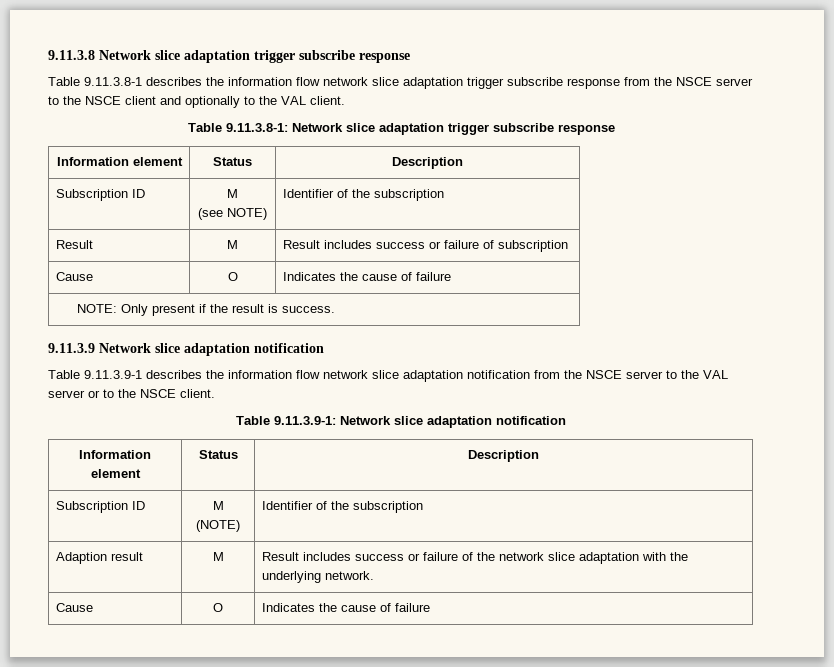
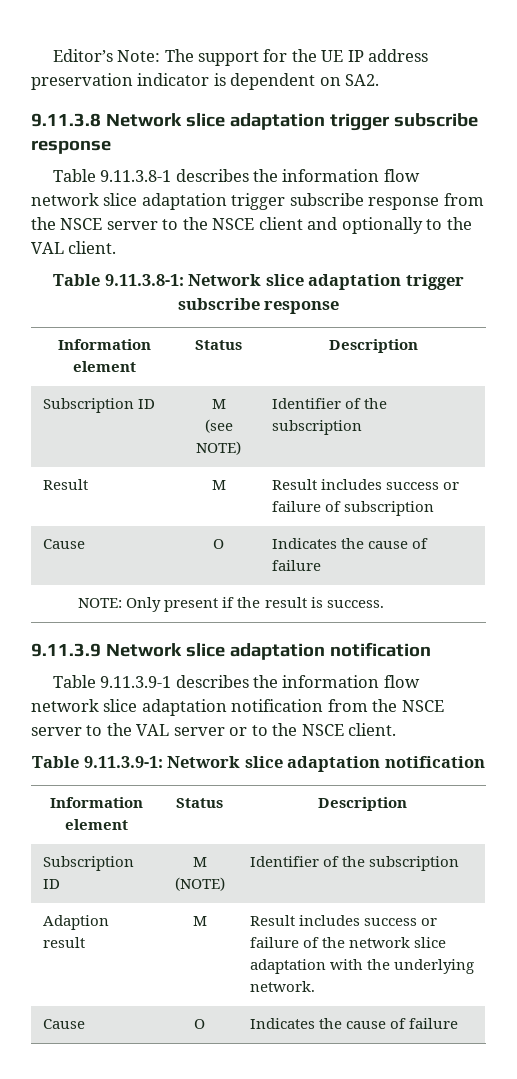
+ Editor’s Note: The support for the UE IP address preservation indicator is dependent on SA2.

